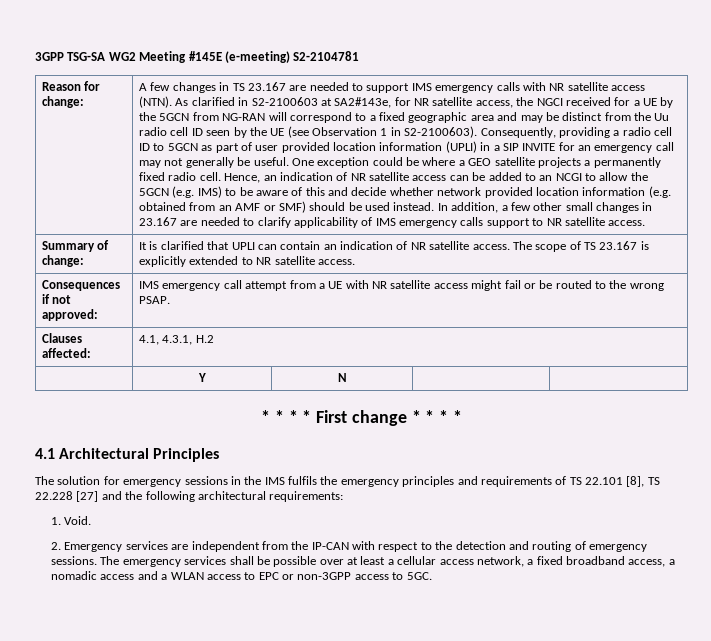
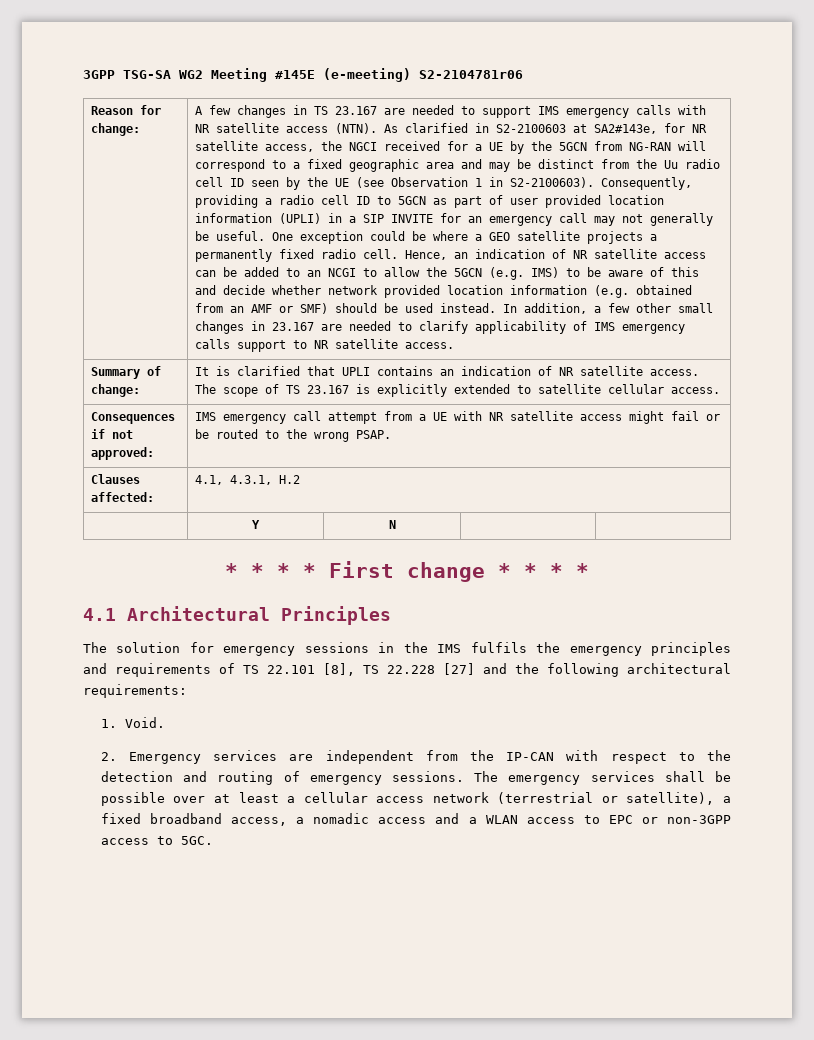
- 3GPP TSG-SA WG2 Meeting #145E (e-meeting) S2-2104781
+ 3GPP TSG-SA WG2 Meeting #145E (e-meeting) S2-2104781r06
- Summary of change: | It is clarified that UPLI can contain an indication of NR satellite access. The scope of TS 23.167 is explicitly extended to NR satellite access.
+ Summary of change: | It is clarified that UPLI contains an indication of NR satellite access. The scope of TS 23.167 is explicitly extended to satellite cellular access.
- The emergency services shall be possible over at least a cellular access network, a fixed broadband access, a nomadic access and a WLAN access to EPC or non-3GPP access to 5GC.
+ The emergency services shall be possible over at least a cellular access network (terrestrial or satellite), a fixed broadband access, a nomadic access and a WLAN access to EPC or non-3GPP access to 5GC.

